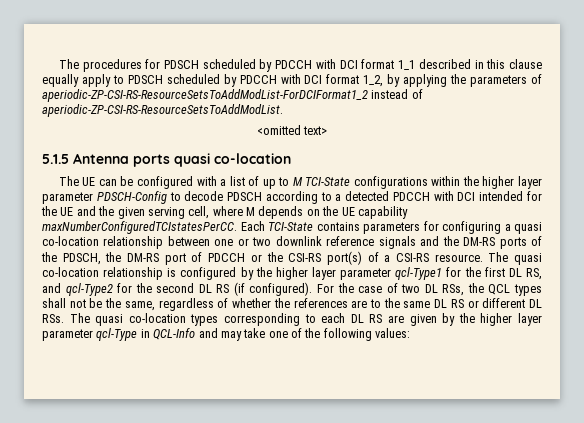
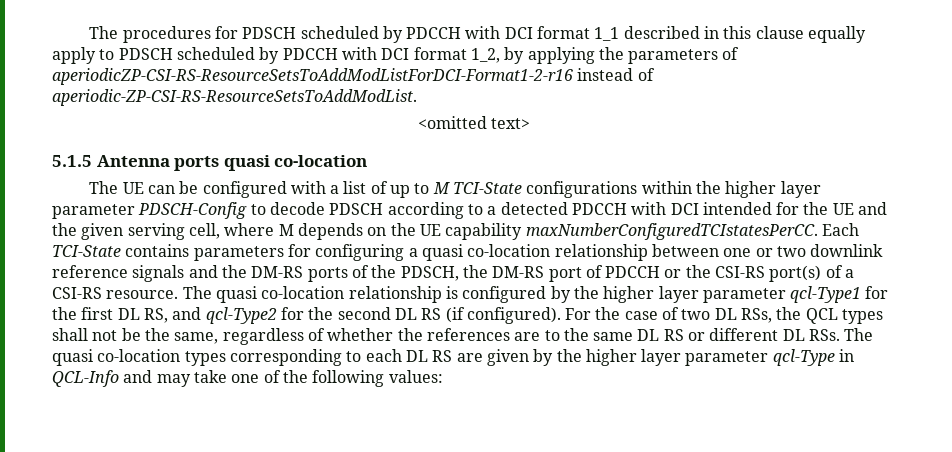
- The procedures for PDSCH scheduled by PDCCH with DCI format 1_1 described in this clause equally apply to PDSCH scheduled by PDCCH with DCI format 1_2, by applying the parameters of aperiodic-ZP-CSI-RS-ResourceSetsToAddModList-ForDCIFormat1_2 instead of aperiodic-ZP-CSI-RS-ResourceSetsToAddModList.
+ The procedures for PDSCH scheduled by PDCCH with DCI format 1_1 described in this clause equally apply to PDSCH scheduled by PDCCH with DCI format 1_2, by applying the parameters of aperiodicZP-CSI-RS-ResourceSetsToAddModListForDCI-Format1-2-r16 instead of aperiodic-ZP-CSI-RS-ResourceSetsToAddModList.

